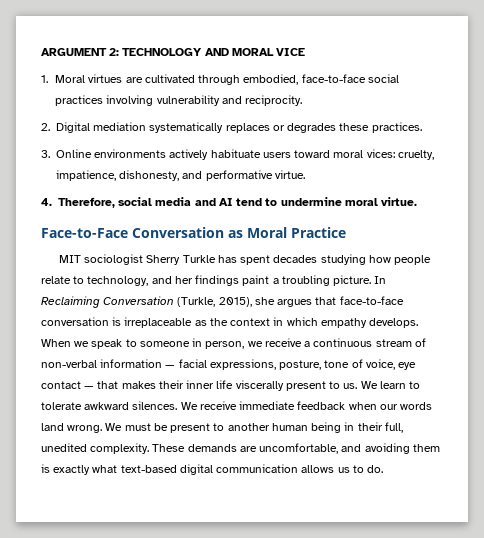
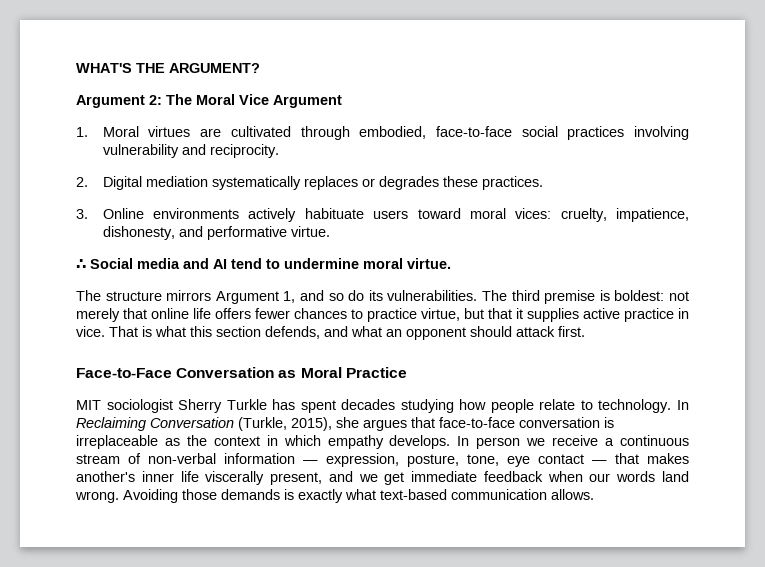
- ARGUMENT 2: TECHNOLOGY AND MORAL VICE
+ WHAT'S THE ARGUMENT?
+ Argument 2: The Moral Vice Argument
- 4. Therefore, social media and AI tend to undermine moral virtue.
+ ∴ Social media and AI tend to undermine moral virtue.
+ The structure mirrors Argument 1, and so do its vulnerabilities. The third premise is boldest: not merely that online life offers fewer chances to practice virtue, but that it supplies active practice in vice. That is what this section defends, and what an opponent should attack first.
- MIT sociologist Sherry Turkle has spent decades studying how people relate to technology, and her findings paint a troubling picture.
+ MIT sociologist Sherry Turkle has spent decades studying how people relate to technology.
- When we speak to someone in person, we receive a continuous stream of non-verbal information — facial expressions, posture, tone of voice, eye contact — that makes their inner life viscerally present to us. We learn to tolerate awkward silences. We receive immediate feedback when our words land wrong.
+ In person we receive a continuous stream of non-verbal information — expression, posture, tone, eye contact — that makes another's inner life viscerally present, and we get immediate feedback when our words land wrong.
- We must be present to another human being in their full, unedited complexity. These demands are uncomfortable, and avoiding them is exactly what text-based digital communication allows us to do.
+ Avoiding those demands is exactly what text-based communication allows.

